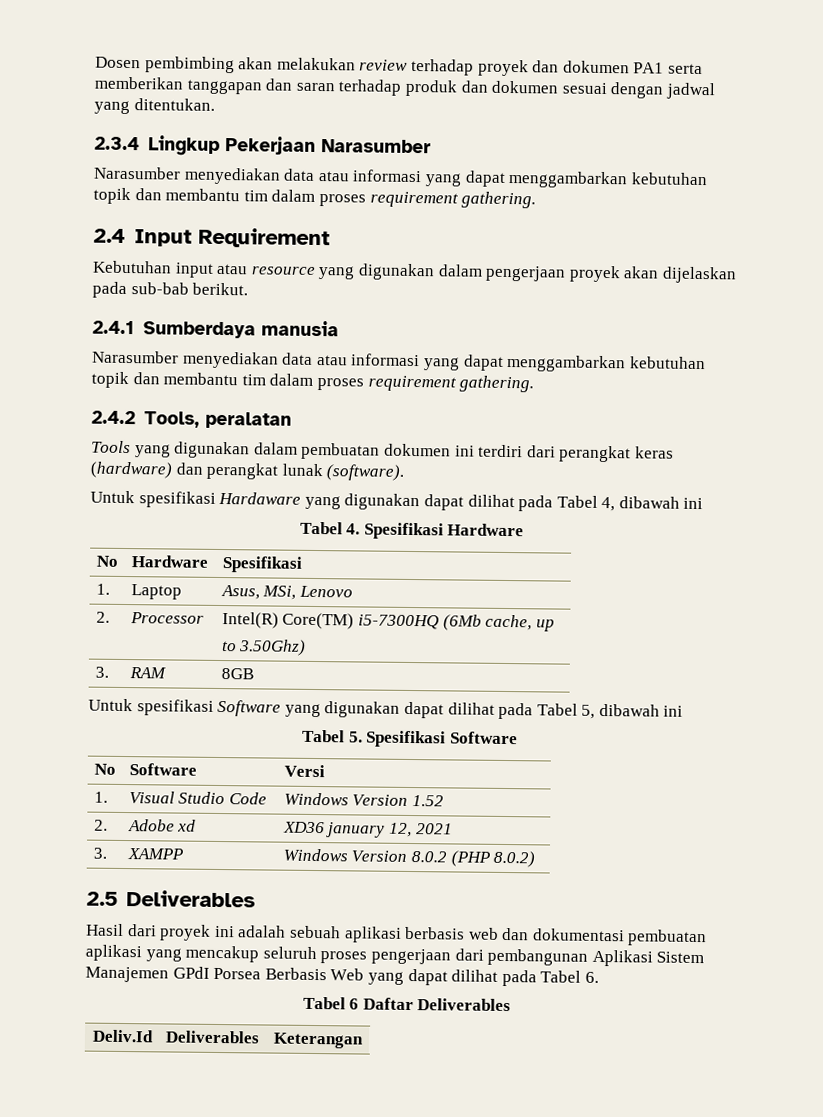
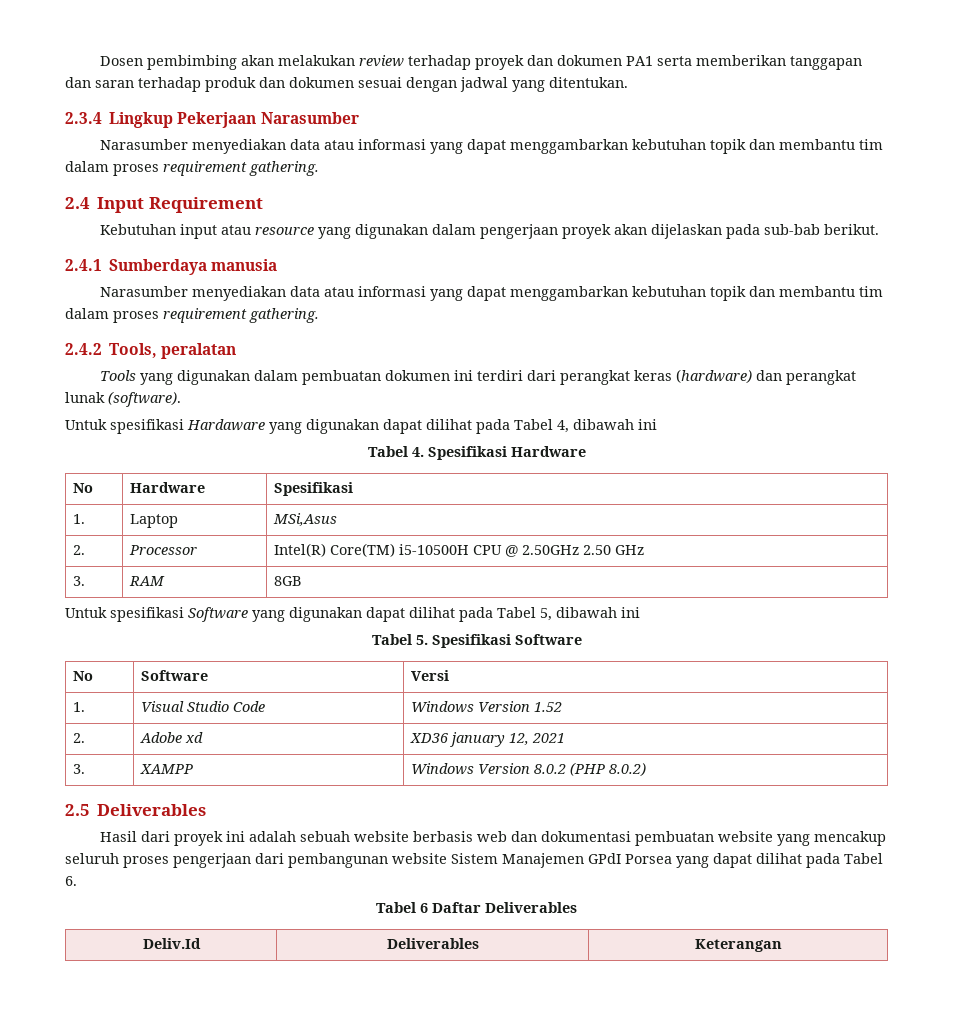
- 1. | Laptop | Asus, MSi, Lenovo
+ 1. | Laptop | MSi,Asus
- 2. | Processor | Intel(R) Core(TM) i5-7300HQ (6Mb cache, up
- to 3.50Ghz)
+ 2. | Processor | Intel(R) Core(TM) i5-10500H CPU @ 2.50GHz 2.50 GHz
- Hasil dari proyek ini adalah sebuah aplikasi berbasis web dan dokumentasi pembuatan aplikasi yang mencakup seluruh proses pengerjaan dari pembangunan Aplikasi Sistem Manajemen GPdI Porsea Berbasis Web yang dapat dilihat pada Tabel 6.
+ Hasil dari proyek ini adalah sebuah website berbasis web dan dokumentasi pembuatan website yang mencakup seluruh proses pengerjaan dari pembangunan website Sistem Manajemen GPdI Porsea yang dapat dilihat pada Tabel 6.

